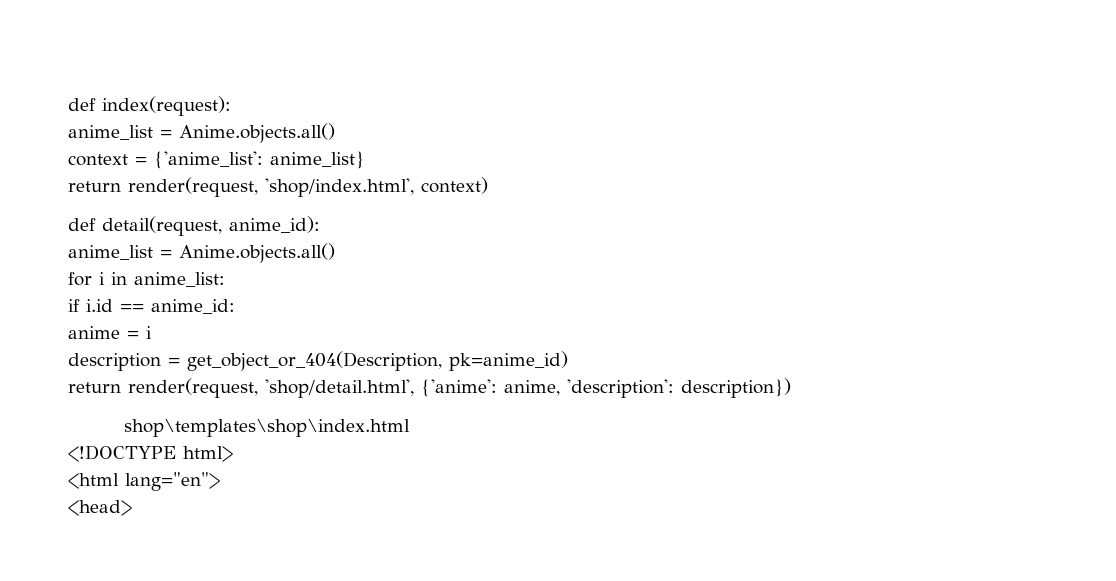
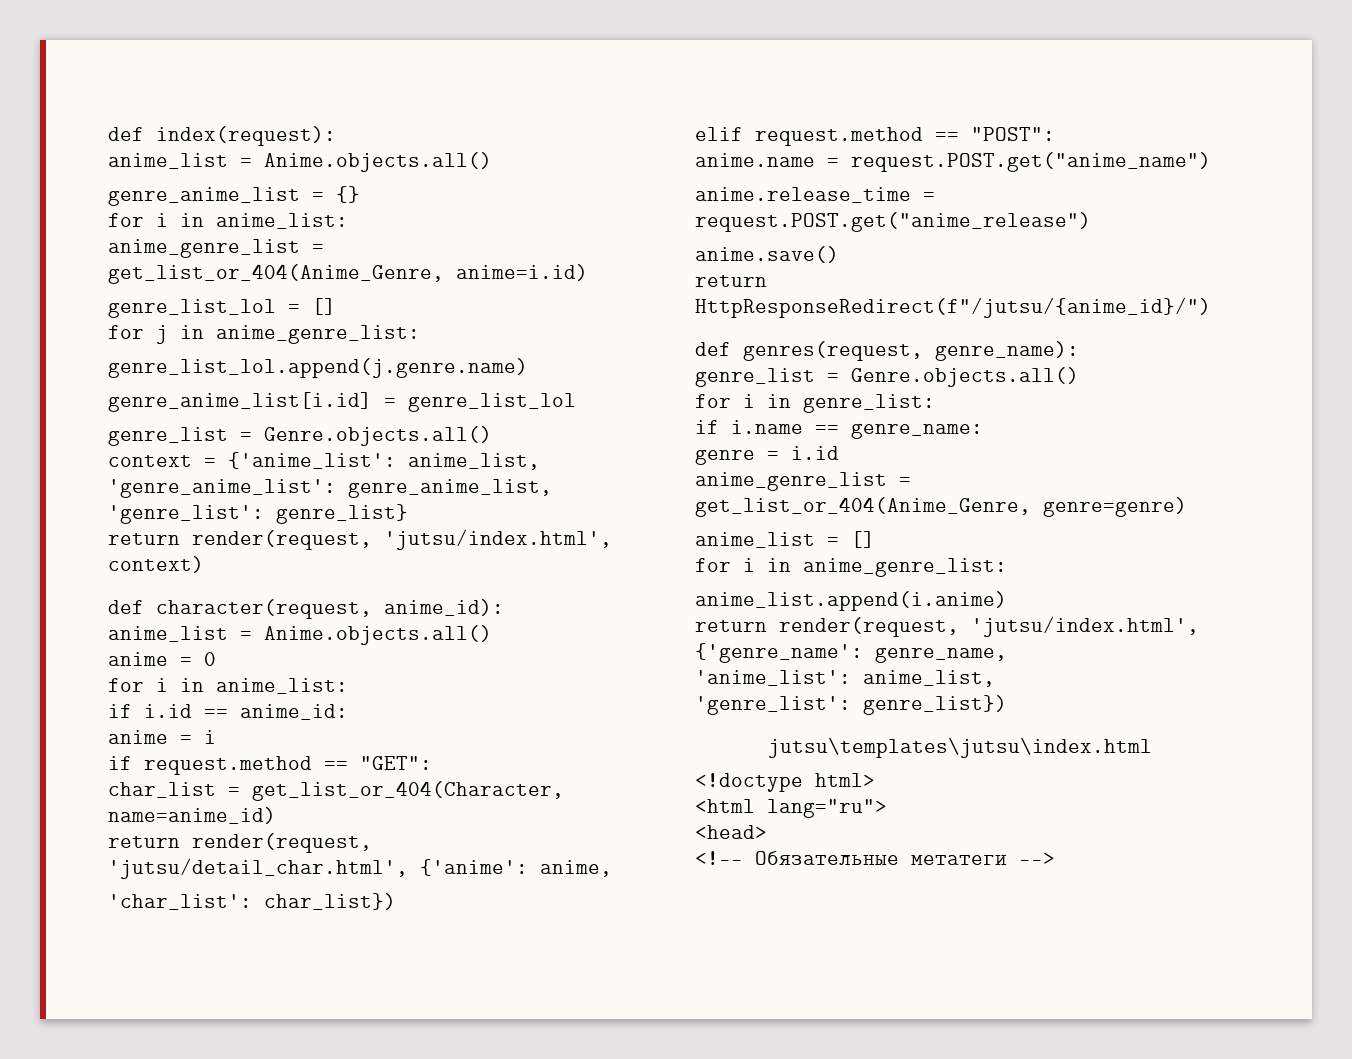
- context = {'anime_list': anime_list}
- return render(request, 'shop/index.html', context)
+ genre_anime_list = {}
+ for i in anime_list:
+ anime_genre_list = get_list_or_404(Anime_Genre, anime=i.id)
+ genre_list_lol = []
+ for j in anime_genre_list:
+ genre_list_lol.append(j.genre.name)
+ genre_anime_list[i.id] = genre_list_lol
+ genre_list = Genre.objects.all()
+ context = {'anime_list': anime_list, 'genre_anime_list': genre_anime_list, 'genre_list': genre_list}
+ return render(request, 'jutsu/index.html', context)
- def detail(request, anime_id):
+ def character(request, anime_id):
+ anime = 0
- description = get_object_or_404(Description, pk=anime_id)
- return render(request, 'shop/detail.html', {'anime': anime, 'description': description})
- shop\templates\shop\index.html
- <!DOCTYPE html>
+ if request.method == "GET":
+ char_list = get_list_or_404(Сharacter, name=anime_id)
+ return render(request, 'jutsu/detail_char.html', {'anime': anime,
+ 'char_list': char_list})
+ elif request.method == "POST":
+ anime.name = request.POST.get("anime_name")
+ anime.release_time = request.POST.get("anime_release")
+ anime.save()
+ return HttpResponseRedirect(f"/jutsu/{anime_id}/")
+ def genres(request, genre_name):
+ genre_list = Genre.objects.all()
+ for i in genre_list:
+ if i.name == genre_name:
+ genre = i.id
+ anime_genre_list = get_list_or_404(Anime_Genre, genre=genre)
+ anime_list = []
+ for i in anime_genre_list:
+ anime_list.append(i.anime)
+ return render(request, 'jutsu/index.html', {'genre_name': genre_name,
+ 'anime_list': anime_list,
+ 'genre_list': genre_list})
+ jutsu\templates\jutsu\index.html
+ <!doctype html>
- <html lang="en">
+ <html lang="ru">
+ <!-- Обязательные метатеги -->

